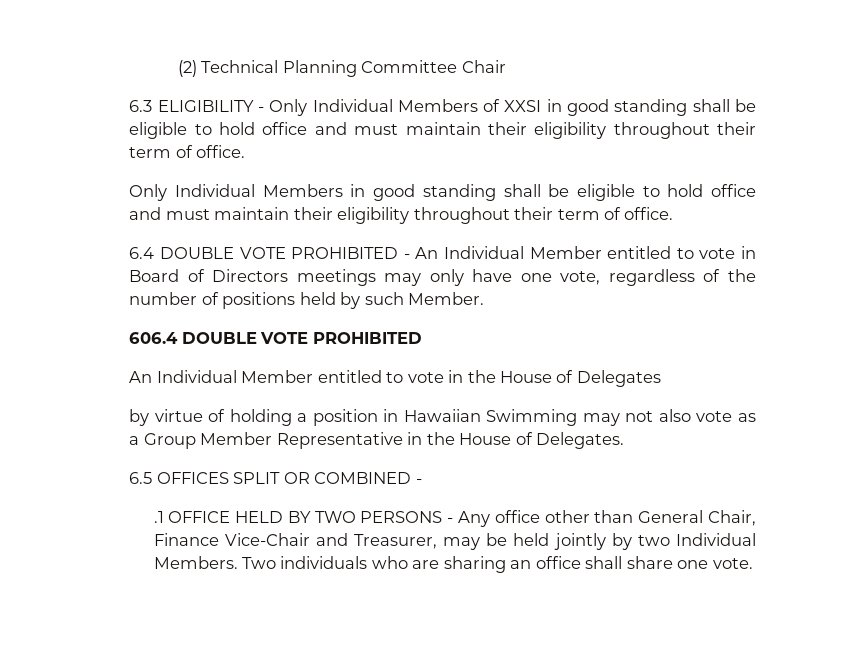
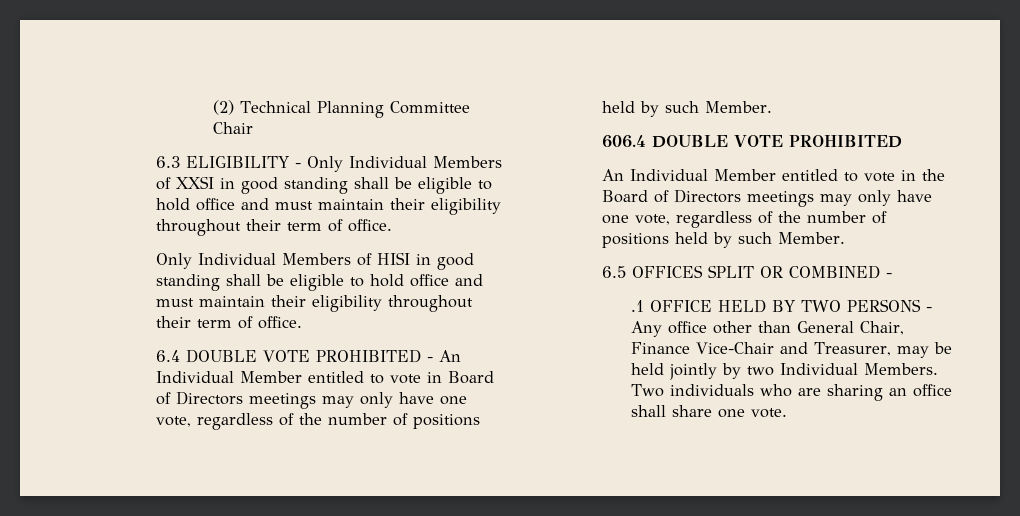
- Only Individual Members in good standing shall be eligible to hold office and must maintain their eligibility throughout their term of office.
+ Only Individual Members of HISI in good standing shall be eligible to hold office and must maintain their eligibility throughout their term of office.
- An Individual Member entitled to vote in the House of Delegates
- by virtue of holding a position in Hawaiian Swimming may not also vote as a Group Member Representative in the House of Delegates.
+ An Individual Member entitled to vote in the Board of Directors meetings may only have one vote, regardless of the number of positions held by such Member.

